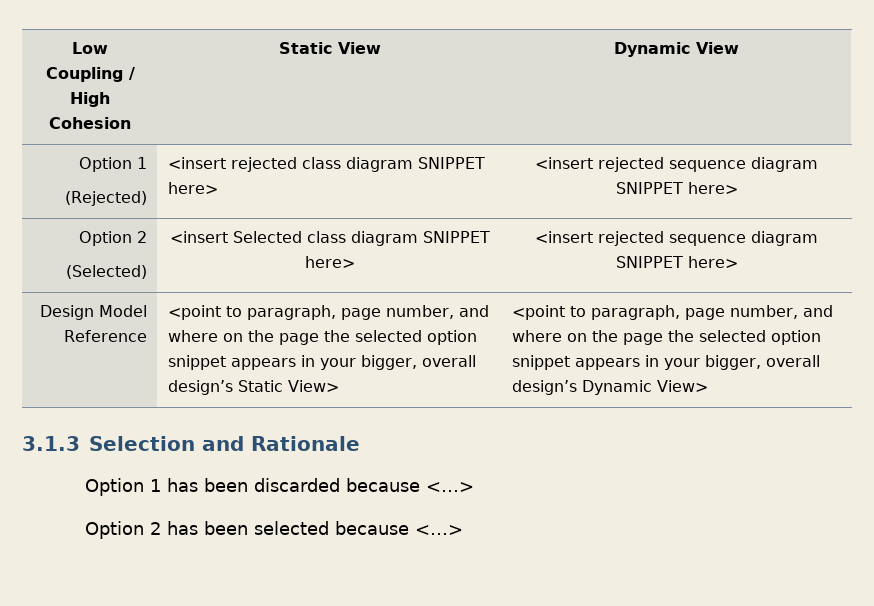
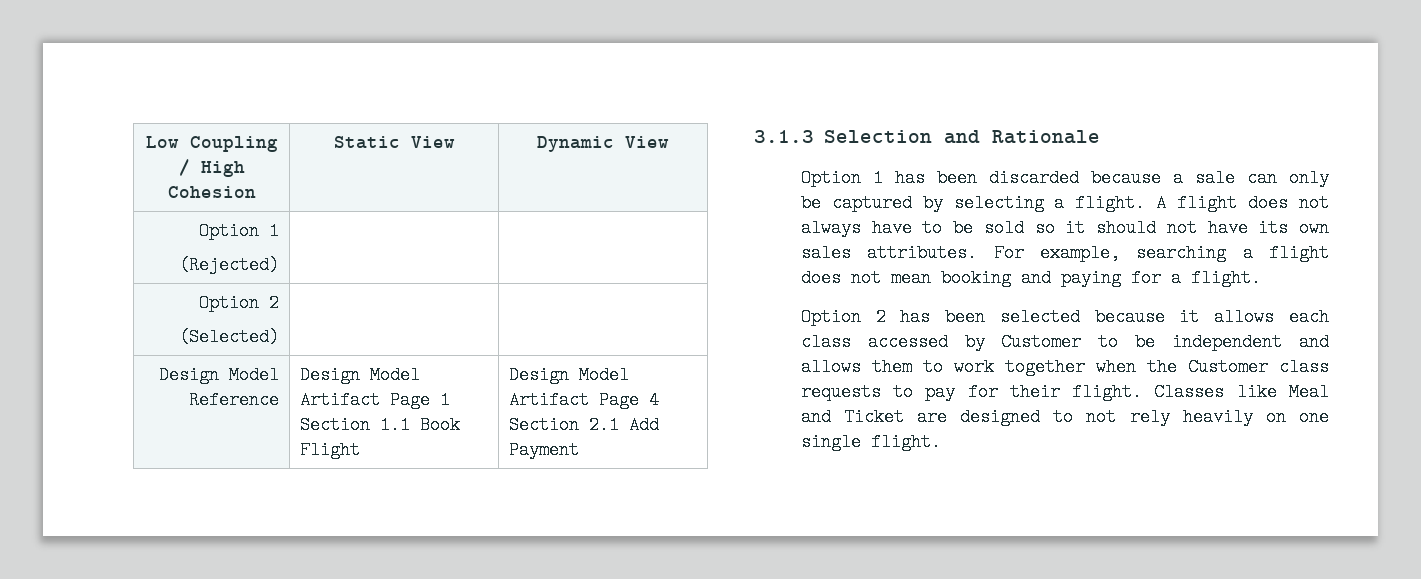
  Low Coupling / High Cohesion | Static View | Dynamic View
  Option 1
- (Rejected) | <insert rejected class diagram SNIPPET here> | <insert rejected sequence diagram SNIPPET here>
+ (Rejected) | |
  Option 2
- (Selected) | <insert Selected class diagram SNIPPET here> | <insert rejected sequence diagram SNIPPET here>
- Design Model Reference | <point to paragraph, page number, and where on the page the selected option snippet appears in your bigger, overall design’s Static View> | <point to paragraph, page number, and where on the page the selected option snippet appears in your bigger, overall design’s Dynamic View>
+ (Selected) | |
+ Design Model Reference | Design Model Artifact Page 1 Section 1.1 Book Flight | Design Model Artifact Page 4 Section 2.1 Add Payment
- Option 1 has been discarded because <…>
+ Option 1 has been discarded because a sale can only be captured by selecting a flight. A flight does not always have to be sold so it should not have its own sales attributes. For example, searching a flight does not mean booking and paying for a flight.
- Option 2 has been selected because <…>
+ Option 2 has been selected because it allows each class accessed by Customer to be independent and allows them to work together when the Customer class requests to pay for their flight. Classes like Meal and Ticket are designed to not rely heavily on one single flight.

